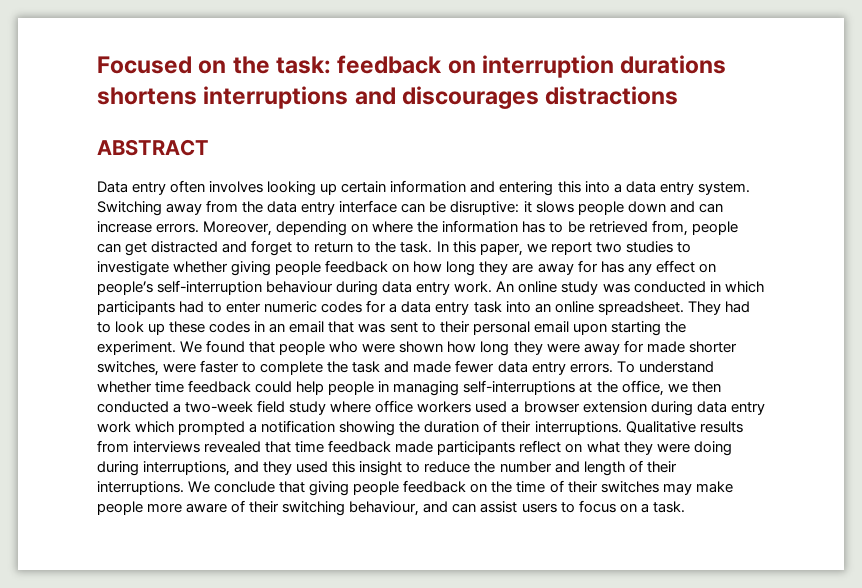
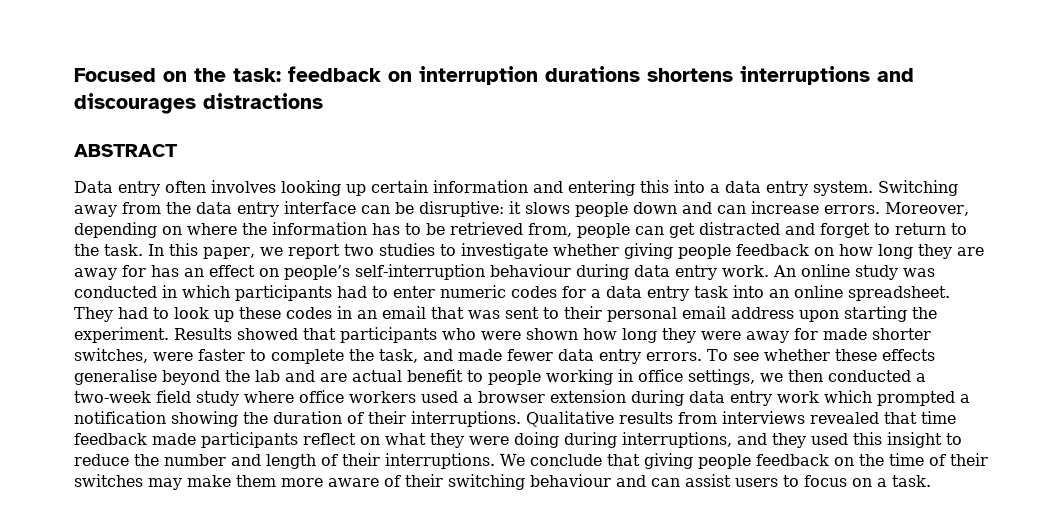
- In this paper, we report two studies to investigate whether giving people feedback on how long they are away for has any effect on people’s self-interruption behaviour during data entry work.
+ In this paper, we report two studies to investigate whether giving people feedback on how long they are away for has an effect on people’s self-interruption behaviour during data entry work.
- They had to look up these codes in an email that was sent to their personal email upon starting the experiment.
+ They had to look up these codes in an email that was sent to their personal email address upon starting the experiment.
- We found that people who were shown how long they were away for made shorter switches, were faster to complete the task and made fewer data entry errors.
+ Results showed that participants who were shown how long they were away for made shorter switches, were faster to complete the task, and made fewer data entry errors.
- To understand whether time feedback could help people in managing self-interruptions at the office, we then conducted a two-week field study where office workers used a browser extension during data entry work which prompted a notification showing the duration of their interruptions.
+ To see whether these effects generalise beyond the lab and are actual benefit to people working in office settings, we then conducted a two-week field study where office workers used a browser extension during data entry work which prompted a notification showing the duration of their interruptions.
- We conclude that giving people feedback on the time of their switches may make people more aware of their switching behaviour, and can assist users to focus on a task.
+ We conclude that giving people feedback on the time of their switches may make them more aware of their switching behaviour and can assist users to focus on a task.

